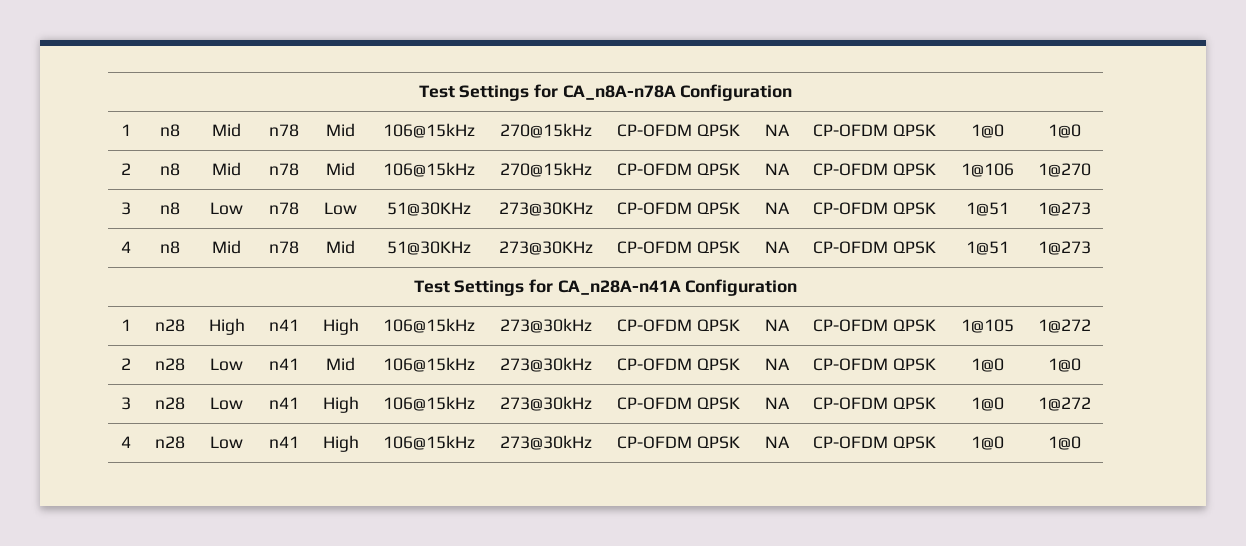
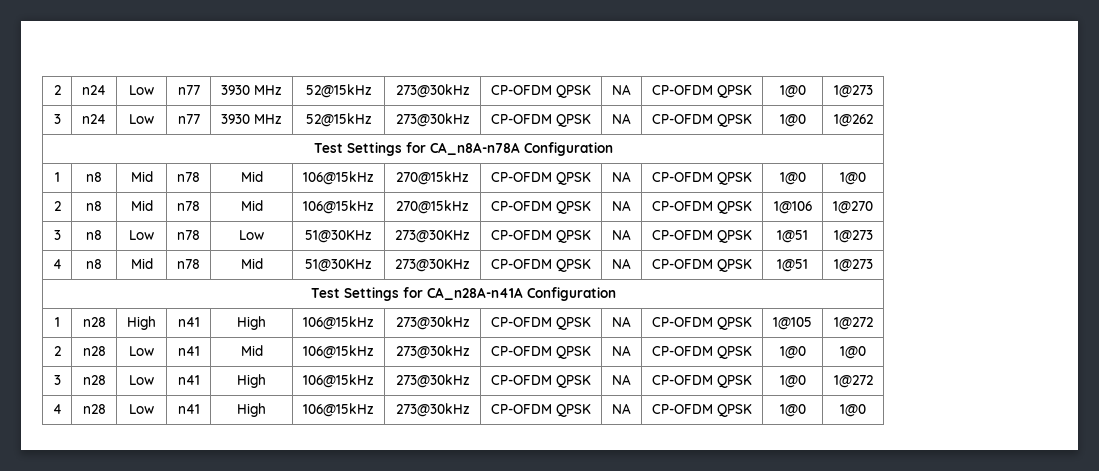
+ 2 | n24 | Low | n77 | 3930 MHz | 52@15kHz | 273@30kHz | CP-OFDM QPSK | NA | CP-OFDM QPSK | 1@0 | 1@273
+ 3 | n24 | Low | n77 | 3930 MHz | 52@15kHz | 273@30kHz | CP-OFDM QPSK | NA | CP-OFDM QPSK | 1@0 | 1@262

